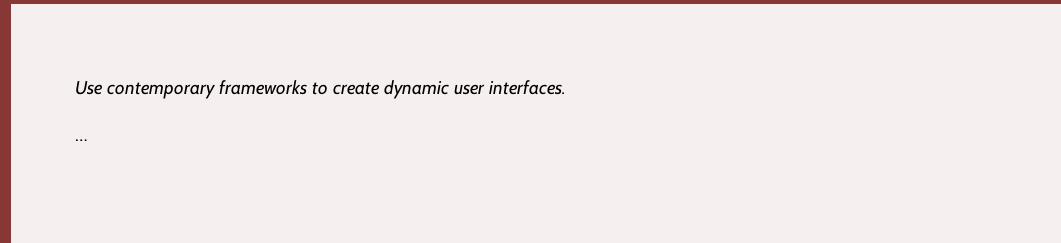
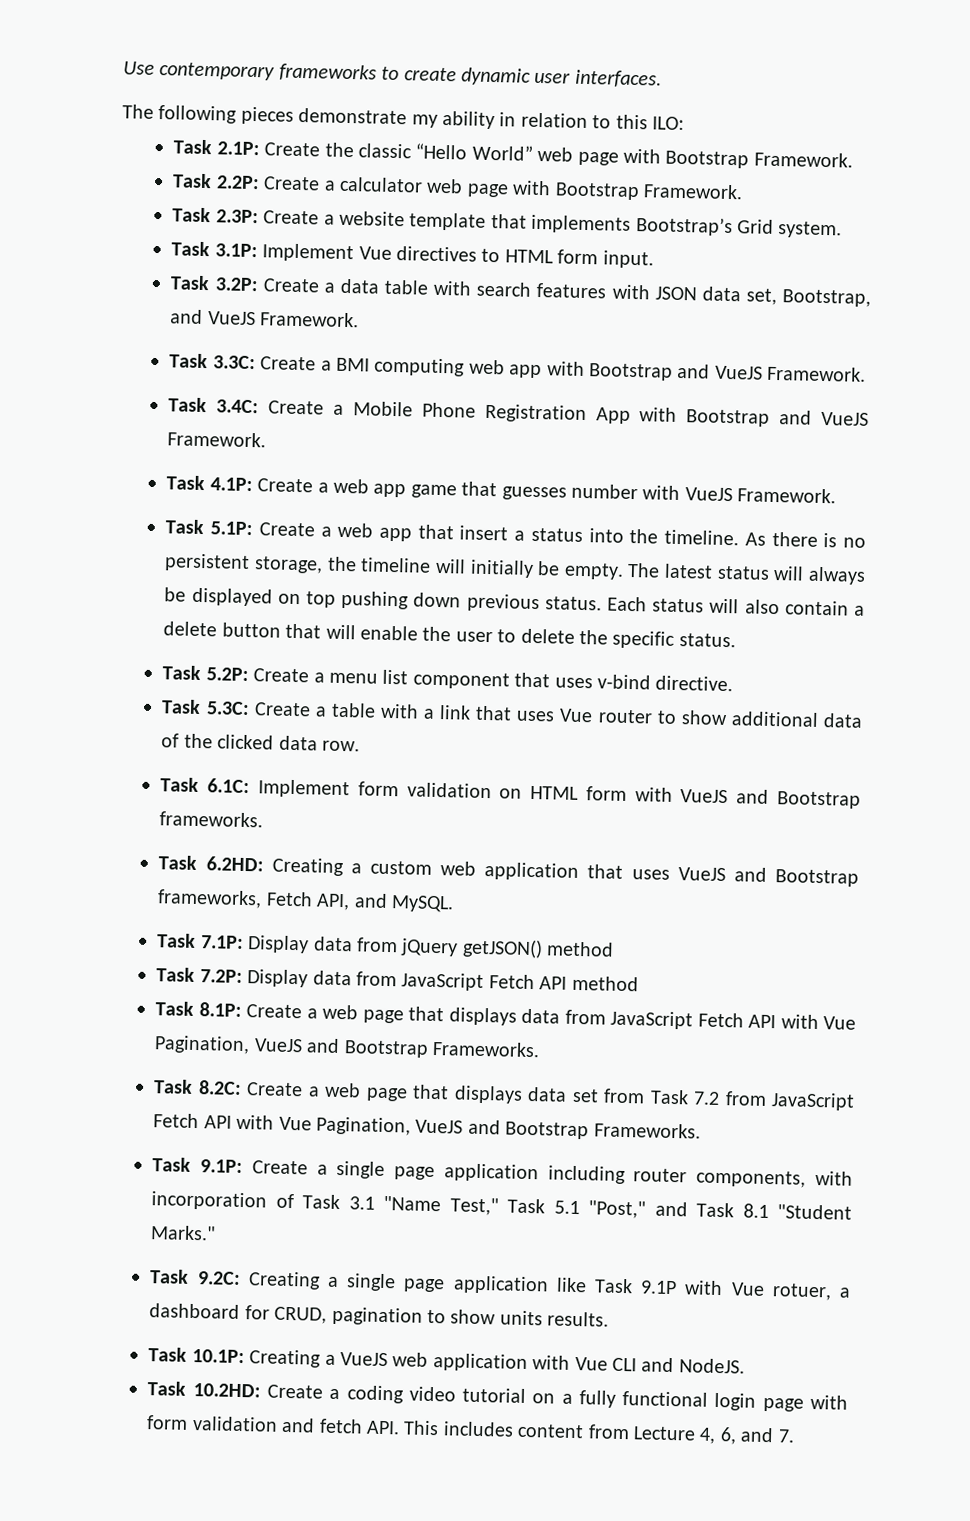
- …
+ The following pieces demonstrate my ability in relation to this ILO:
+ Task 2.1P: Create the classic “Hello World” web page with Bootstrap Framework.
+ Task 2.2P: Create a calculator web page with Bootstrap Framework.
+ Task 2.3P: Create a website template that implements Bootstrap’s Grid system.
+ Task 3.1P: Implement Vue directives to HTML form input.
+ Task 3.2P: Create a data table with search features with JSON data set, Bootstrap, and VueJS Framework.
+ Task 3.3C: Create a BMI computing web app with Bootstrap and VueJS Framework.
+ Task 3.4C: Create a Mobile Phone Registration App with Bootstrap and VueJS Framework.
+ Task 4.1P: Create a web app game that guesses number with VueJS Framework.
+ Task 5.1P: Create a web app that insert a status into the timeline. As there is no persistent storage, the timeline will initially be empty. The latest status will always be displayed on top pushing down previous status. Each status will also contain a delete button that will enable the user to delete the specific status.
+ Task 5.2P: Create a menu list component that uses v-bind directive.
+ Task 5.3C: Create a table with a link that uses Vue router to show additional data of the clicked data row.
+ Task 6.1C: Implement form validation on HTML form with VueJS and Bootstrap frameworks.
+ Task 6.2HD: Creating a custom web application that uses VueJS and Bootstrap frameworks, Fetch API, and MySQL.
+ Task 7.1P: Display data from jQuery getJSON() method
+ Task 7.2P: Display data from JavaScript Fetch API method
+ Task 8.1P: Create a web page that displays data from JavaScript Fetch API with Vue Pagination, VueJS and Bootstrap Frameworks.
+ Task 8.2C: Create a web page that displays data set from Task 7.2 from JavaScript Fetch API with Vue Pagination, VueJS and Bootstrap Frameworks.
+ Task 9.1P: Create a single page application including router components, with incorporation of Task 3.1 "Name Test," Task 5.1 "Post," and Task 8.1 "Student Marks."
+ Task 9.2C: Creating a single page application like Task 9.1P with Vue rotuer, a dashboard for CRUD, pagination to show units results.
+ Task 10.1P: Creating a VueJS web application with Vue CLI and NodeJS.
+ Task 10.2HD: Create a coding video tutorial on a fully functional login page with form validation and fetch API. This includes content from Lecture 4, 6, and 7.

